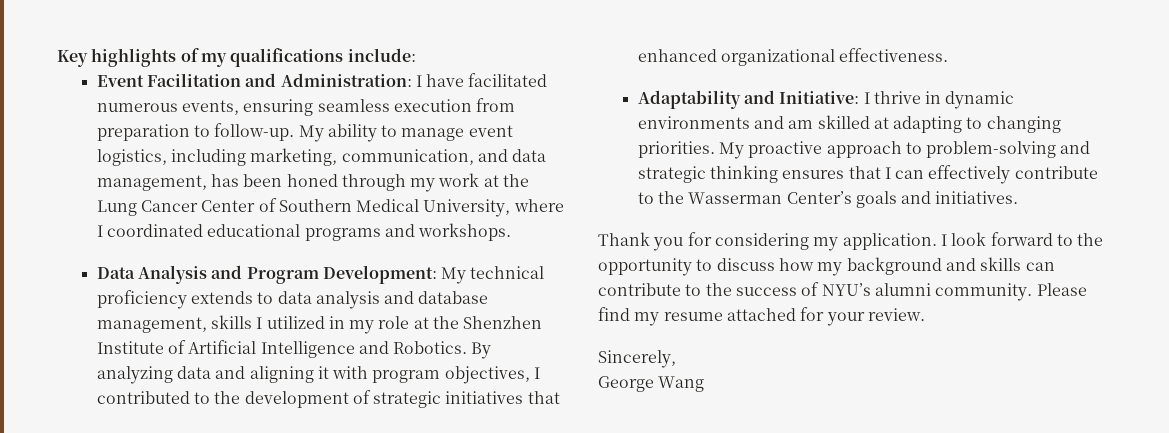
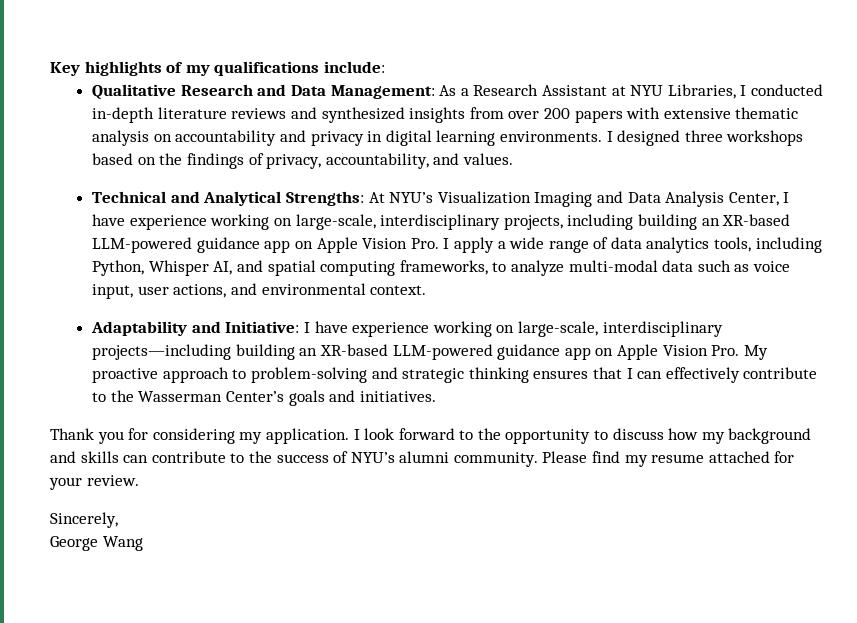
- Event Facilitation and Administration: I have facilitated numerous events, ensuring seamless execution from preparation to follow-up. My ability to manage event logistics, including marketing, communication, and data management, has been honed through my work at the Lung Cancer Center of Southern Medical University, where I coordinated educational programs and workshops.
- Data Analysis and Program Development: My technical proficiency extends to data analysis and database management, skills I utilized in my role at the Shenzhen Institute of Artificial Intelligence and Robotics. By analyzing data and aligning it with program objectives, I contributed to the development of strategic initiatives that enhanced organizational effectiveness.
- Adaptability and Initiative: I thrive in dynamic environments and am skilled at adapting to changing priorities. My proactive approach to problem-solving and strategic thinking ensures that I can effectively contribute to the Wasserman Center’s goals and initiatives.
+ Qualitative Research and Data Management: As a Research Assistant at NYU Libraries, I conducted in-depth literature reviews and synthesized insights from over 200 papers with extensive thematic analysis on accountability and privacy in digital learning environments. I designed three workshops based on the findings of privacy, accountability, and values.
+ Technical and Analytical Strengths: At NYU’s Visualization Imaging and Data Analysis Center, I have experience working on large-scale, interdisciplinary projects, including building an XR-based LLM-powered guidance app on Apple Vision Pro. I apply a wide range of data analytics tools, including Python, Whisper AI, and spatial computing frameworks, to analyze multi-modal data such as voice input, user actions, and environmental context.
+ Adaptability and Initiative: I have experience working on large-scale, interdisciplinary projects—including building an XR-based LLM-powered guidance app on Apple Vision Pro. My proactive approach to problem-solving and strategic thinking ensures that I can effectively contribute to the Wasserman Center’s goals and initiatives.

